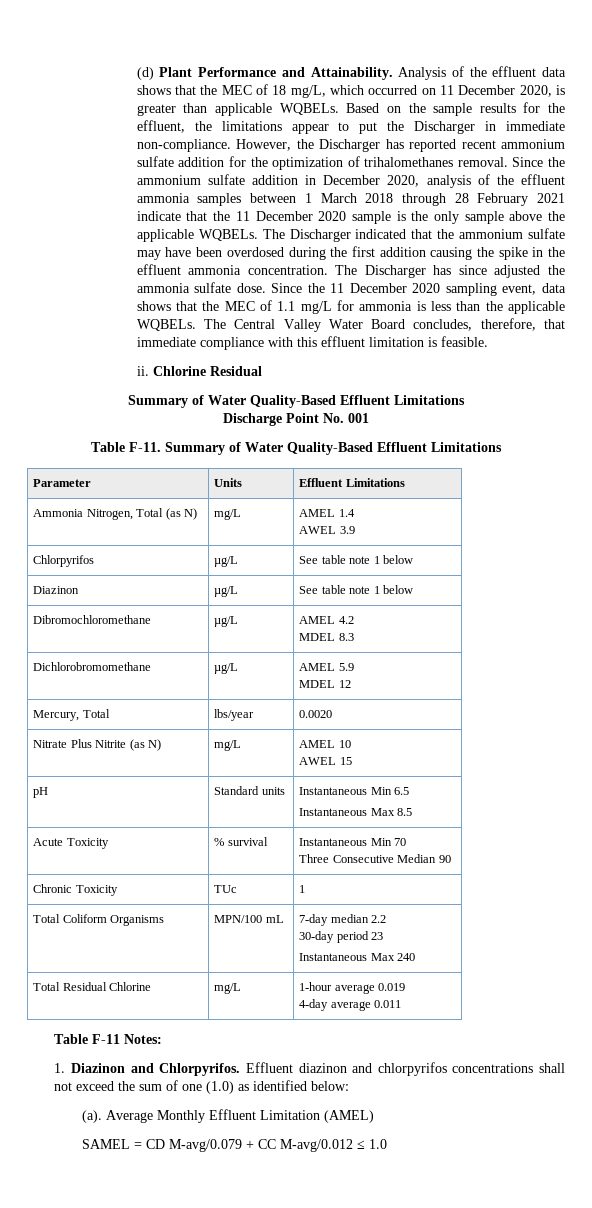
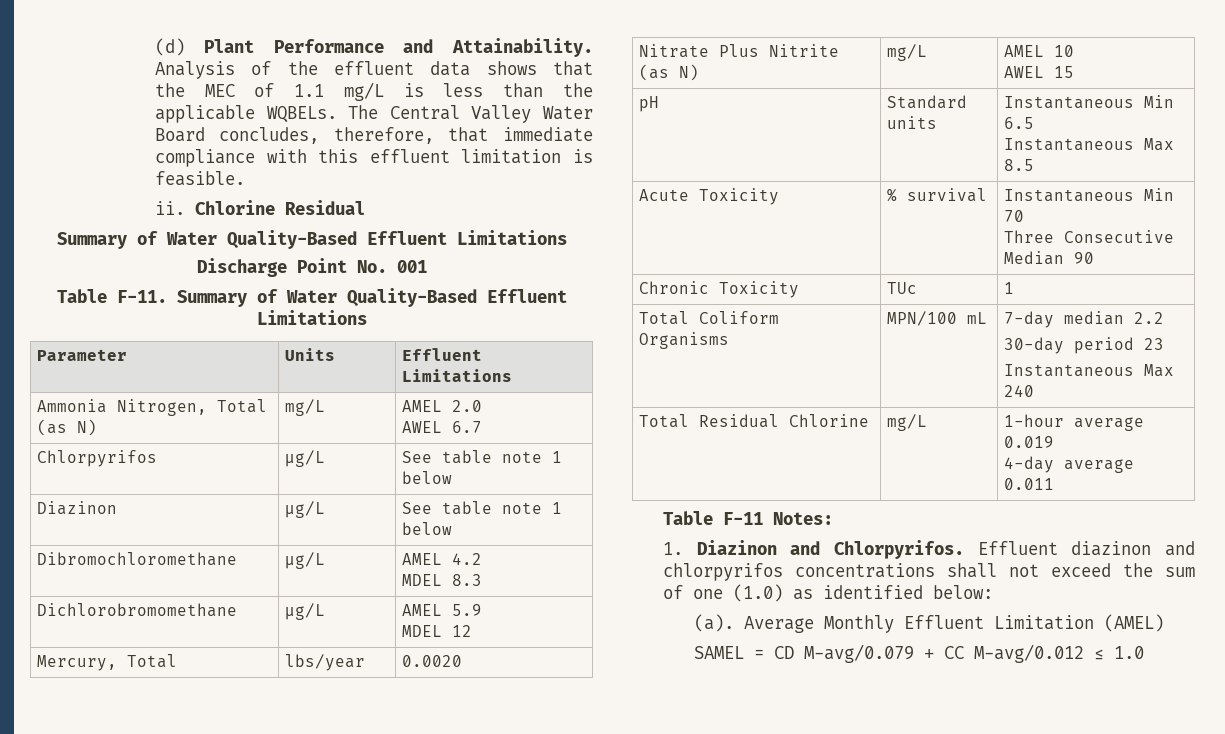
- Analysis of the effluent data shows that the MEC of 18 mg/L, which occurred on 11 December 2020, is greater than applicable WQBELs. Based on the sample results for the effluent, the limitations appear to put the Discharger in immediate non-compliance. However, the Discharger has reported recent ammonium sulfate addition for the optimization of trihalomethanes removal. Since the ammonium sulfate addition in December 2020, analysis of the effluent ammonia samples between 1 March 2018 through 28 February 2021 indicate that the 11 December 2020 sample is the only sample above the applicable WQBELs. The Discharger indicated that the ammonium sulfate may have been overdosed during the first addition causing the spike in the effluent ammonia concentration. The Discharger has since adjusted the ammonia sulfate dose. Since the 11 December 2020 sampling event, data shows that the MEC of 1.1 mg/L for ammonia is less than the applicable WQBELs.
+ Analysis of the effluent data shows that the MEC of 1.1 mg/L is less than the applicable WQBELs.
- Ammonia Nitrogen, Total (as N) | mg/L | AMEL 1.4
- AWEL 3.9
+ Ammonia Nitrogen, Total (as N) | mg/L | AMEL 2.0
+ AWEL 6.7

